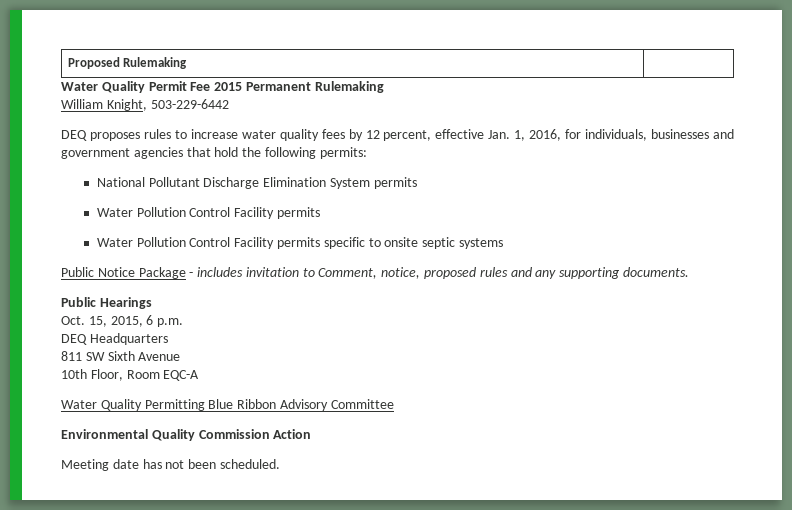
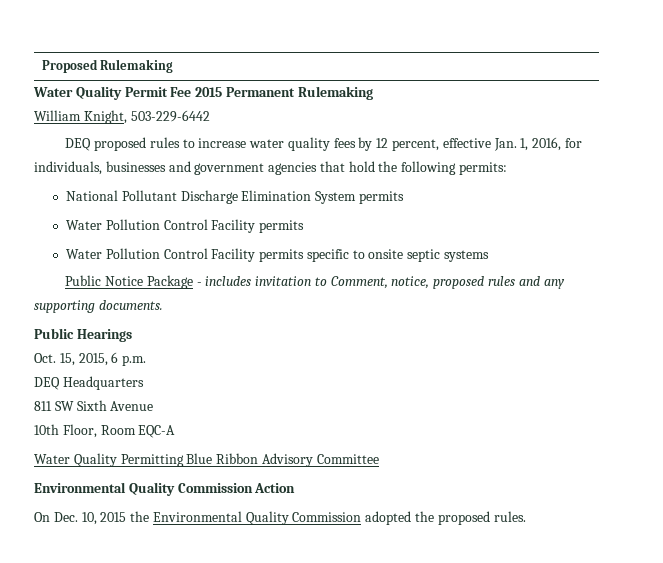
- DEQ proposes rules to increase water quality fees by 12 percent, effective Jan. 1, 2016, for individuals, businesses and government agencies that hold the following permits:
+ DEQ proposed rules to increase water quality fees by 12 percent, effective Jan. 1, 2016, for individuals, businesses and government agencies that hold the following permits:
- Meeting date has not been scheduled.
+ On Dec. 10, 2015 the Environmental Quality Commission adopted the proposed rules.

